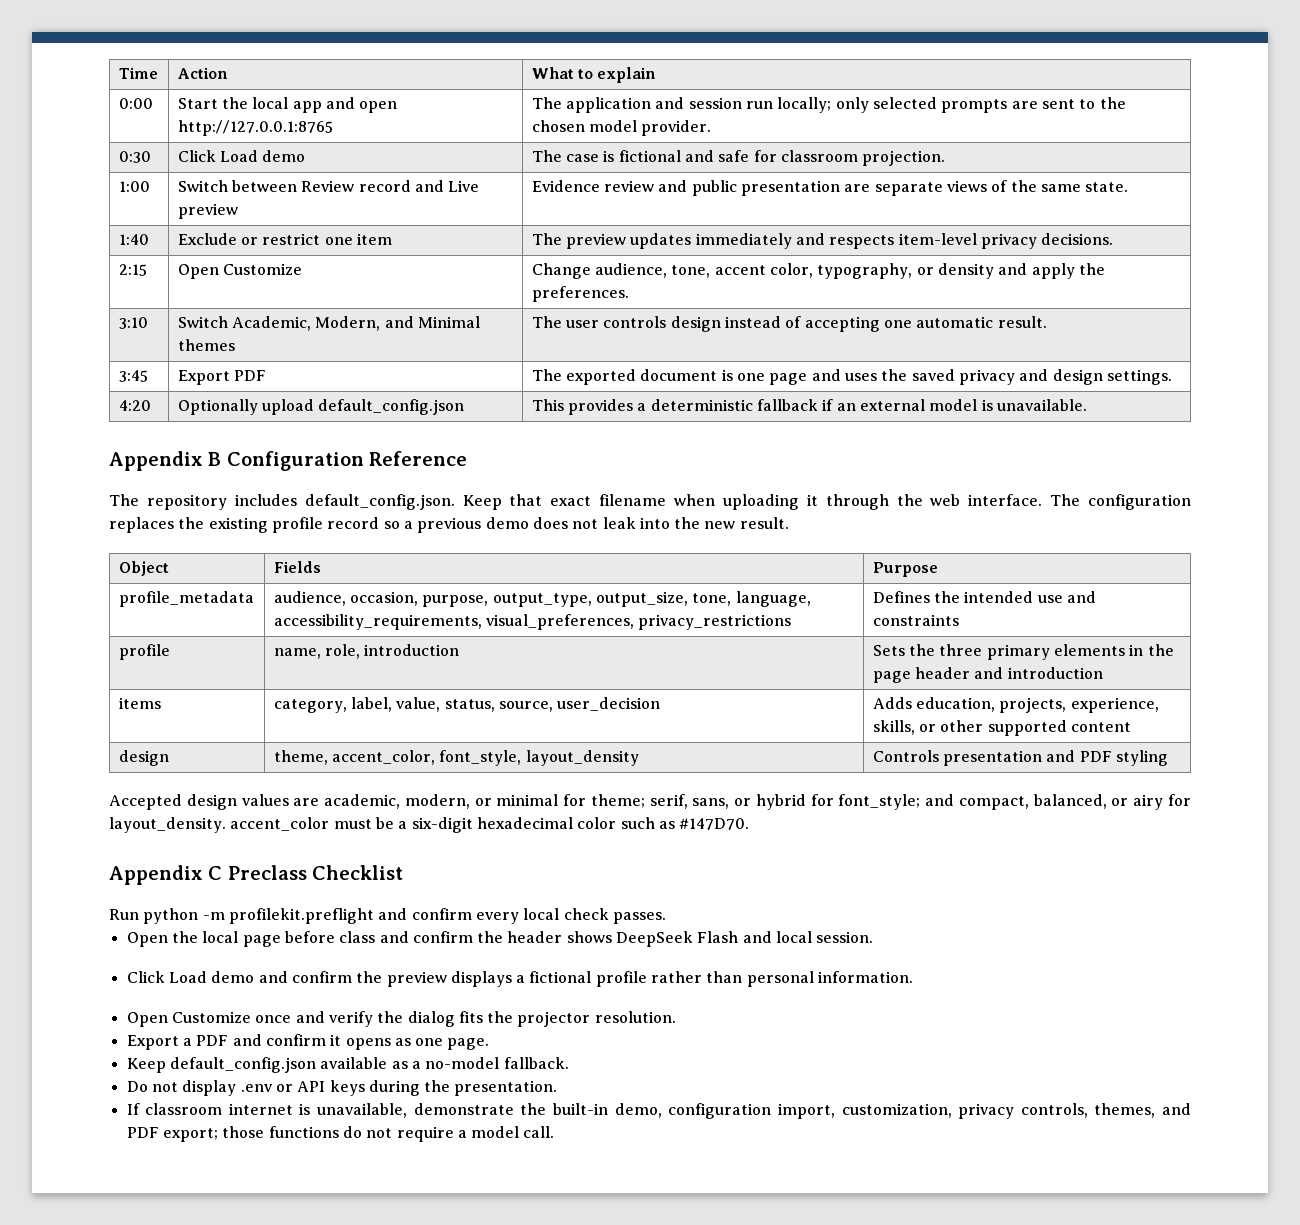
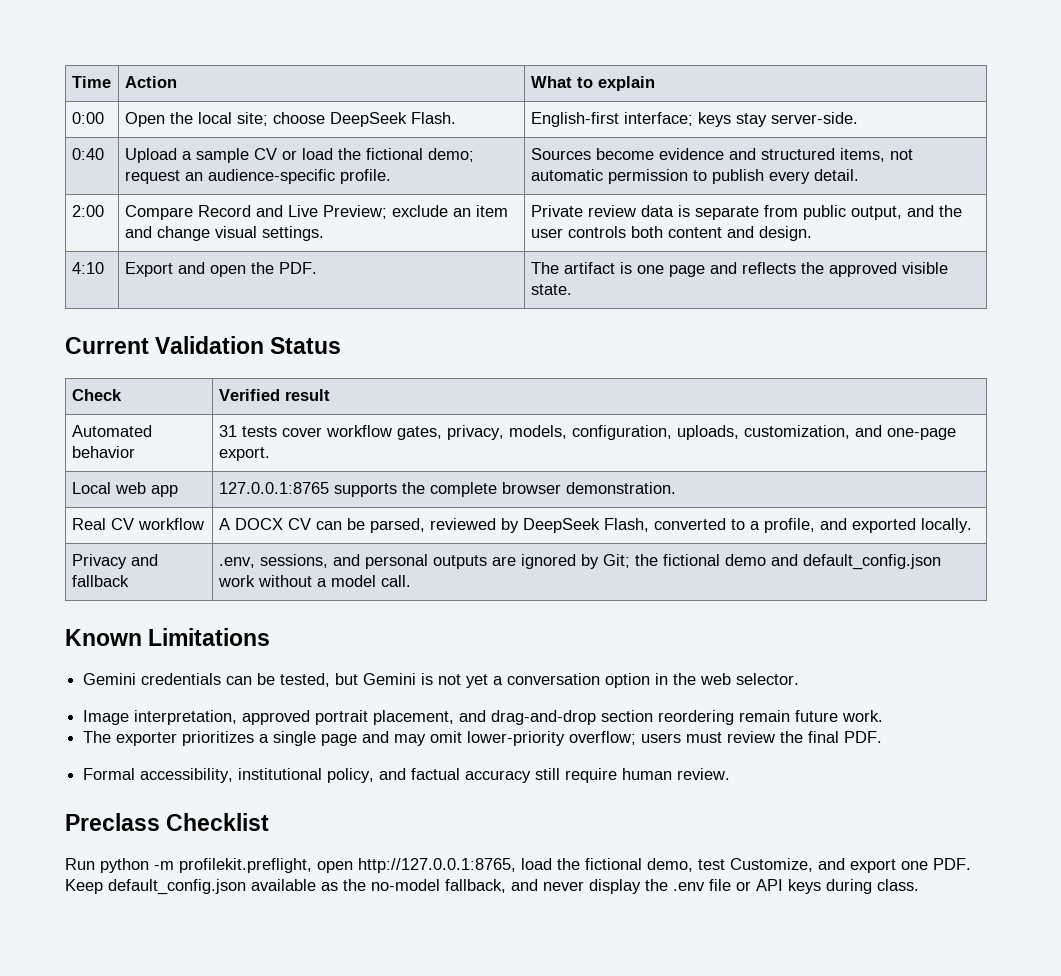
- 0:00 | Start the local app and open http://127.0.0.1:8765 | The application and session run locally; only selected prompts are sent to the chosen model provider.
- 0:30 | Click Load demo | The case is fictional and safe for classroom projection.
- 1:00 | Switch between Review record and Live preview | Evidence review and public presentation are separate views of the same state.
- 1:40 | Exclude or restrict one item | The preview updates immediately and respects item-level privacy decisions.
- 2:15 | Open Customize | Change audience, tone, accent color, typography, or density and apply the preferences.
- 3:10 | Switch Academic, Modern, and Minimal themes | The user controls design instead of accepting one automatic result.
- 3:45 | Export PDF | The exported document is one page and uses the saved privacy and design settings.
- 4:20 | Optionally upload default_config.json | This provides a deterministic fallback if an external model is unavailable.
- Appendix B Configuration Reference
- The repository includes default_config.json. Keep that exact filename when uploading it through the web interface. The configuration replaces the existing profile record so a previous demo does not leak into the new result.
- Object | Fields | Purpose
- profile_metadata | audience, occasion, purpose, output_type, output_size, tone, language, accessibility_requirements, visual_preferences, privacy_restrictions | Defines the intended use and constraints
- profile | name, role, introduction | Sets the three primary elements in the page header and introduction
- items | category, label, value, status, source, user_decision | Adds education, projects, experience, skills, or other supported content
- design | theme, accent_color, font_style, layout_density | Controls presentation and PDF styling
- Accepted design values are academic, modern, or minimal for theme; serif, sans, or hybrid for font_style; and compact, balanced, or airy for layout_density. accent_color must be a six-digit hexadecimal color such as #147D70.
- Appendix C Preclass Checklist
+ 0:00 | Open the local site; choose DeepSeek Flash. | English-first interface; keys stay server-side.
+ 0:40 | Upload a sample CV or load the fictional demo; request an audience-specific profile. | Sources become evidence and structured items, not automatic permission to publish every detail.
+ 2:00 | Compare Record and Live Preview; exclude an item and change visual settings. | Private review data is separate from public output, and the user controls both content and design.
+ 4:10 | Export and open the PDF. | The artifact is one page and reflects the approved visible state.
+ Current Validation Status
+ Check | Verified result
+ Automated behavior | 31 tests cover workflow gates, privacy, models, configuration, uploads, customization, and one-page export.
+ Local web app | 127.0.0.1:8765 supports the complete browser demonstration.
+ Real CV workflow | A DOCX CV can be parsed, reviewed by DeepSeek Flash, converted to a profile, and exported locally.
+ Privacy and fallback | .env, sessions, and personal outputs are ignored by Git; the fictional demo and default_config.json work without a model call.
+ Known Limitations
+ Gemini credentials can be tested, but Gemini is not yet a conversation option in the web selector.
+ Image interpretation, approved portrait placement, and drag-and-drop section reordering remain future work.
+ The exporter prioritizes a single page and may omit lower-priority overflow; users must review the final PDF.
+ Formal accessibility, institutional policy, and factual accuracy still require human review.
+ Preclass Checklist
- Run python -m profilekit.preflight and confirm every local check passes.
- Open the local page before class and confirm the header shows DeepSeek Flash and local session.
- Click Load demo and confirm the preview displays a fictional profile rather than personal information.
- Open Customize once and verify the dialog fits the projector resolution.
- Export a PDF and confirm it opens as one page.
- Keep default_config.json available as a no-model fallback.
- Do not display .env or API keys during the presentation.
- If classroom internet is unavailable, demonstrate the built-in demo, configuration import, customization, privacy controls, themes, and PDF export; those functions do not require a model call.
+ Run python -m profilekit.preflight, open http://127.0.0.1:8765, load the fictional demo, test Customize, and export one PDF. Keep default_config.json available as the no-model fallback, and never display the .env file or API keys during class.

